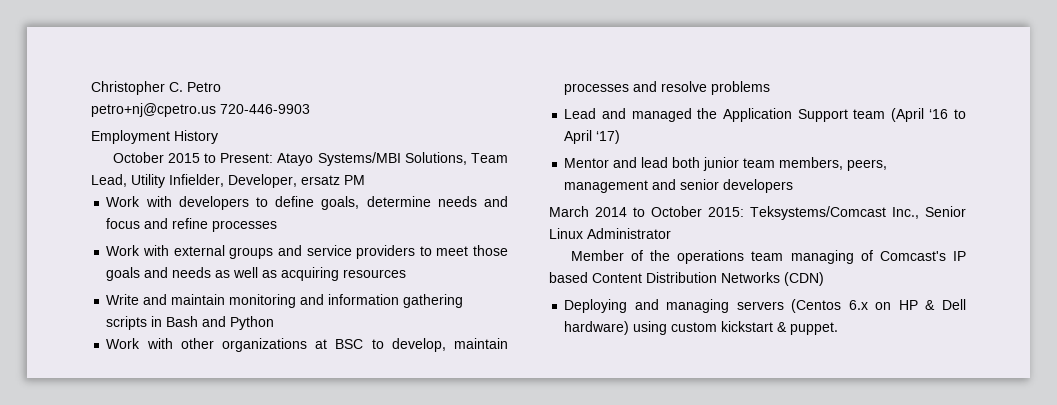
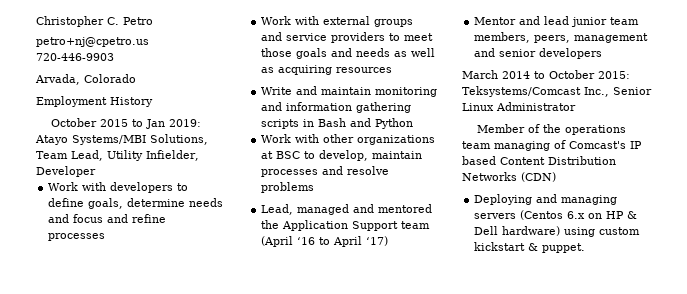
+ Arvada, Colorado
- October 2015 to Present: Atayo Systems/MBI Solutions, Team Lead, Utility Infielder, Developer, ersatz PM
+ October 2015 to Jan 2019: Atayo Systems/MBI Solutions, Team Lead, Utility Infielder, Developer
- Lead and managed the Application Support team (April ‘16 to April ‘17)
+ Lead, managed and mentored the Application Support team (April ‘16 to April ‘17)
- Mentor and lead both junior team members, peers, management and senior developers
+ Mentor and lead junior team members, peers, management and senior developers

